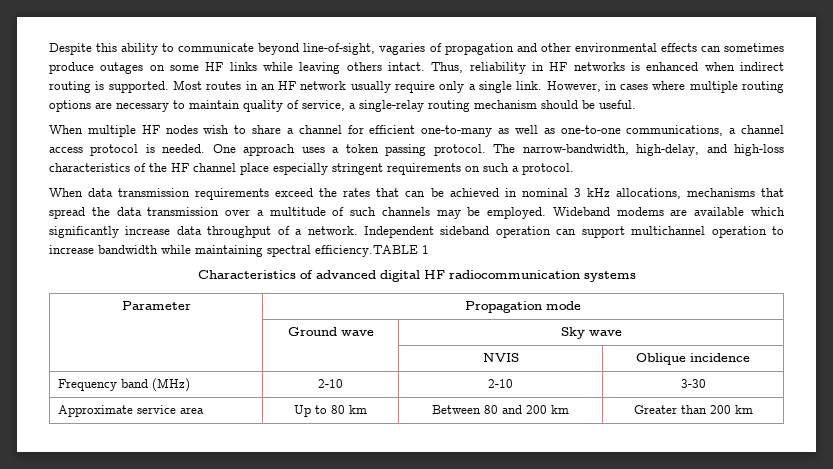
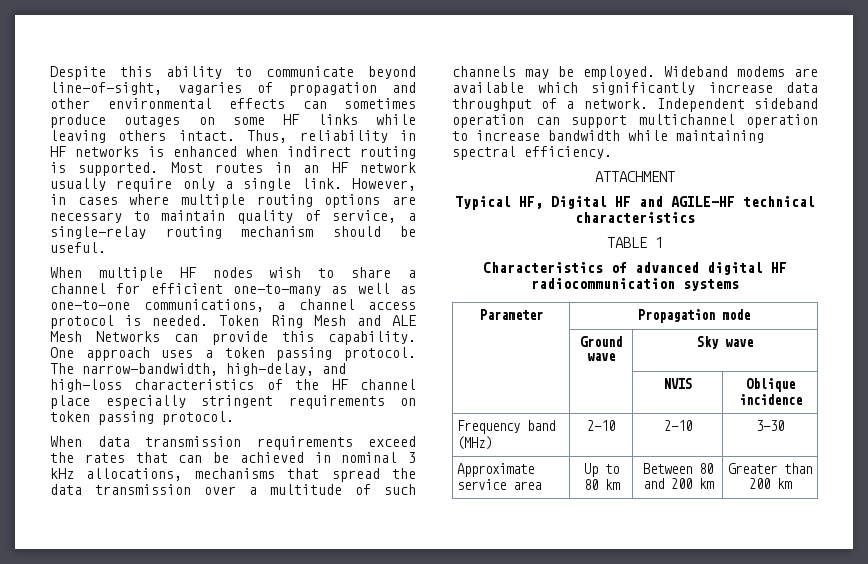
+ Token Ring Mesh and ALE Mesh Networks can provide this capability.
- The narrow-bandwidth, high-delay, and high-loss characteristics of the HF channel place especially stringent requirements on such a protocol.
+ The narrow-bandwidth, high-delay, and high-loss characteristics of the HF channel place especially stringent requirements on token passing protocol.
- Independent sideband operation can support multichannel operation to increase bandwidth while maintaining spectral efficiency.TABLE 1
+ Independent sideband operation can support multichannel operation to increase bandwidth while maintaining spectral efficiency.
+ ATTACHMENT
+ Typical HF, Digital HF and AGILE-HF technical characteristics
+ TABLE 1

